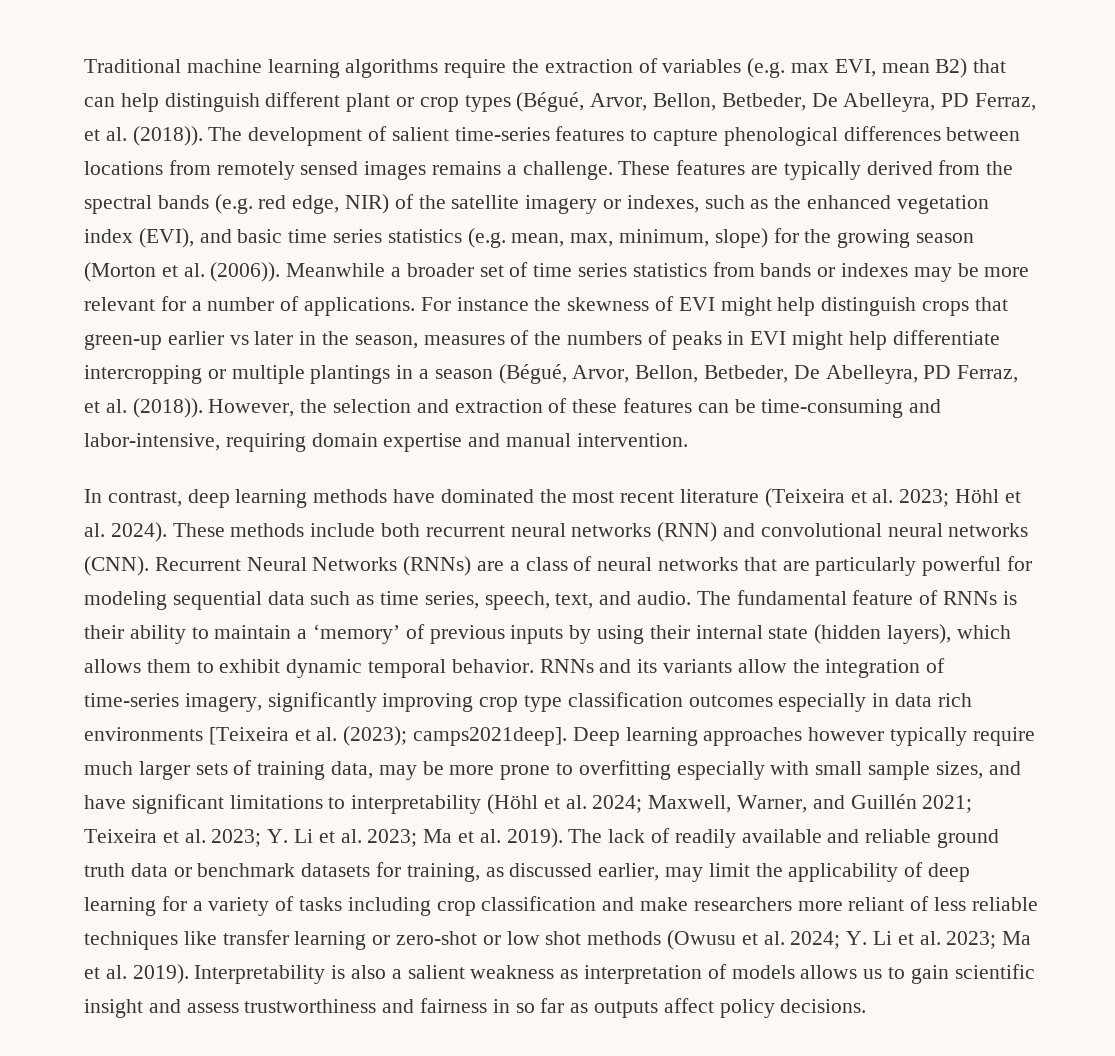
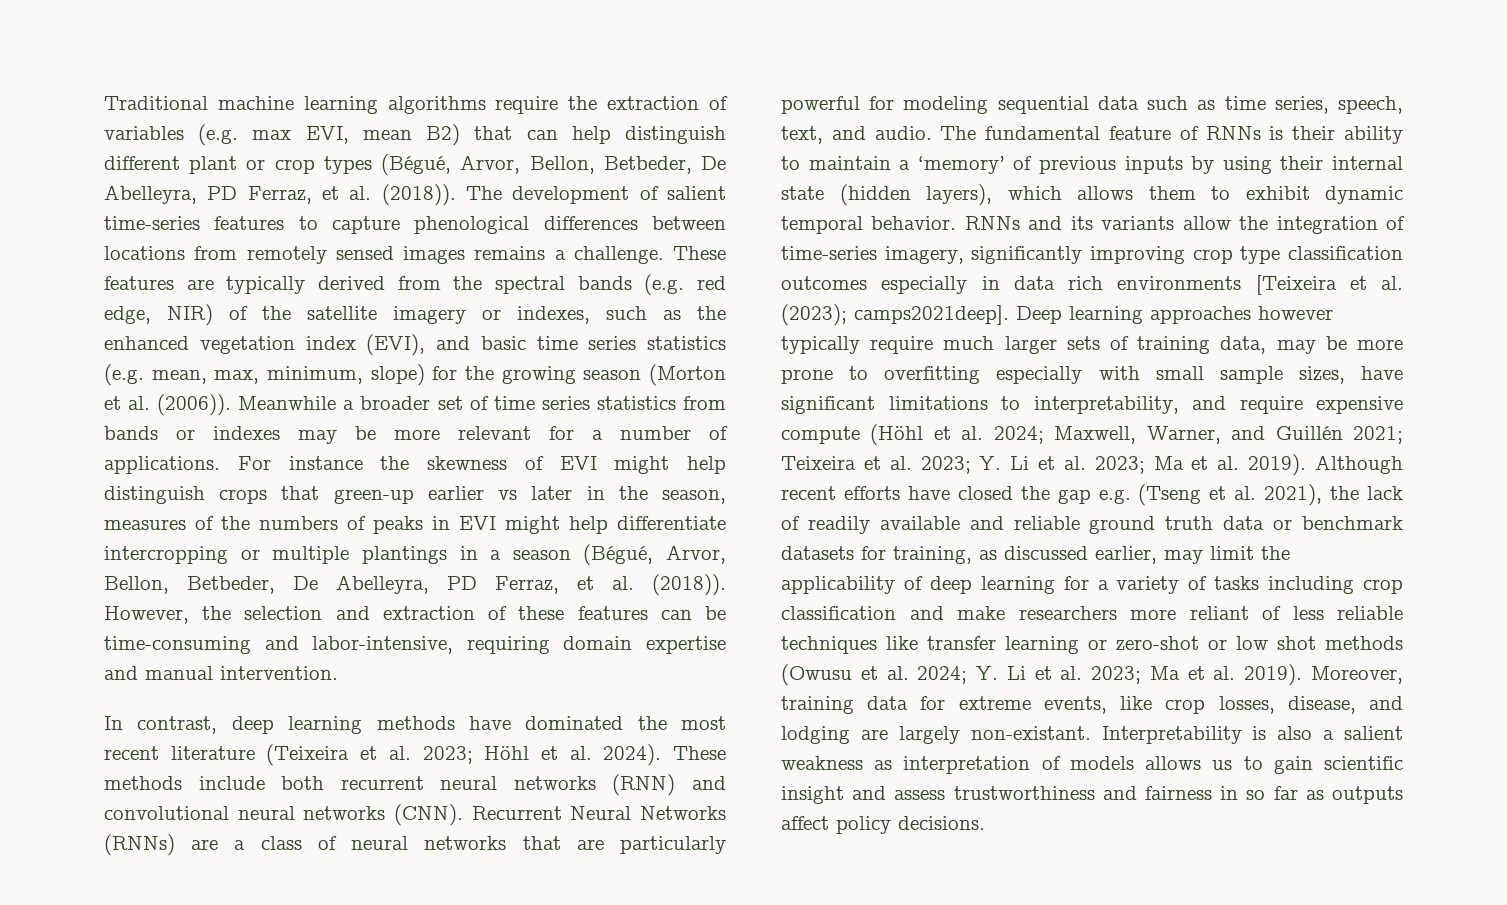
- Deep learning approaches however typically require much larger sets of training data, may be more prone to overfitting especially with small sample sizes, and have significant limitations to interpretability (Höhl et al. 2024; Maxwell, Warner, and Guillén 2021; Teixeira et al. 2023; Y. Li et al. 2023; Ma et al. 2019).
+ Deep learning approaches however typically require much larger sets of training data, may be more prone to overfitting especially with small sample sizes, have significant limitations to interpretability, and require expensive compute (Höhl et al. 2024; Maxwell, Warner, and Guillén 2021; Teixeira et al. 2023; Y. Li et al. 2023; Ma et al. 2019).
- The lack of readily available and reliable ground truth data or benchmark datasets for training, as discussed earlier, may limit the applicability of deep learning for a variety of tasks including crop classification and make researchers more reliant of less reliable techniques like transfer learning or zero-shot or low shot methods (Owusu et al. 2024;
+ Although recent efforts have closed the gap e.g. (Tseng et al. 2021), the lack of readily available and reliable ground truth data or benchmark datasets for training, as discussed earlier, may limit the applicability of deep learning for a variety of tasks including crop classification and make researchers more reliant of less reliable techniques like transfer learning or zero-shot or low shot methods (Owusu et al. 2024;
+ Moreover, training data for extreme events, like crop losses, disease, and lodging are largely non-existant.

